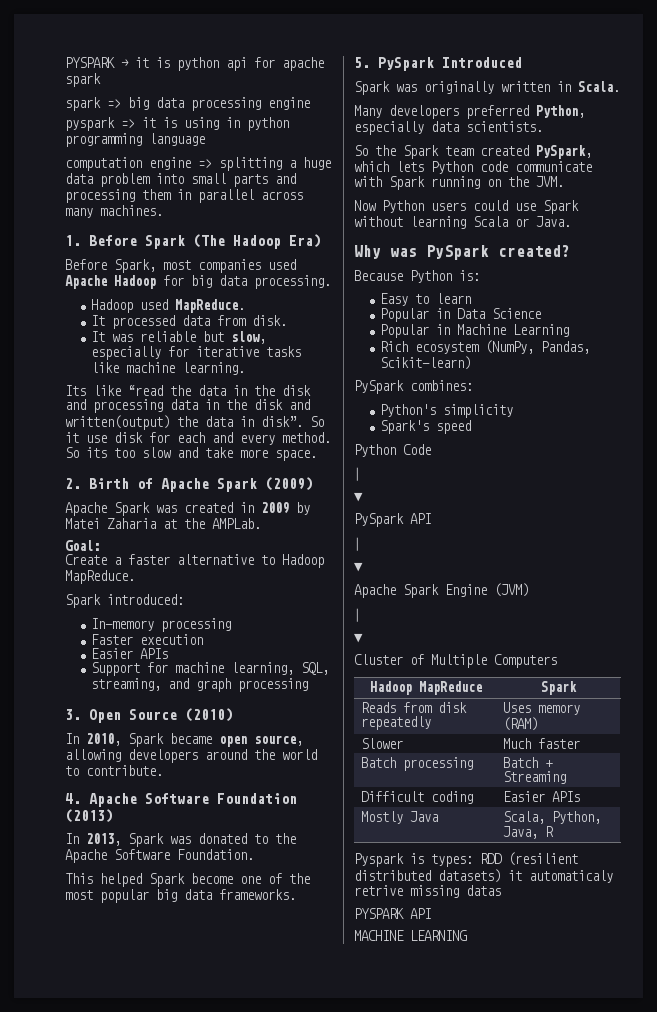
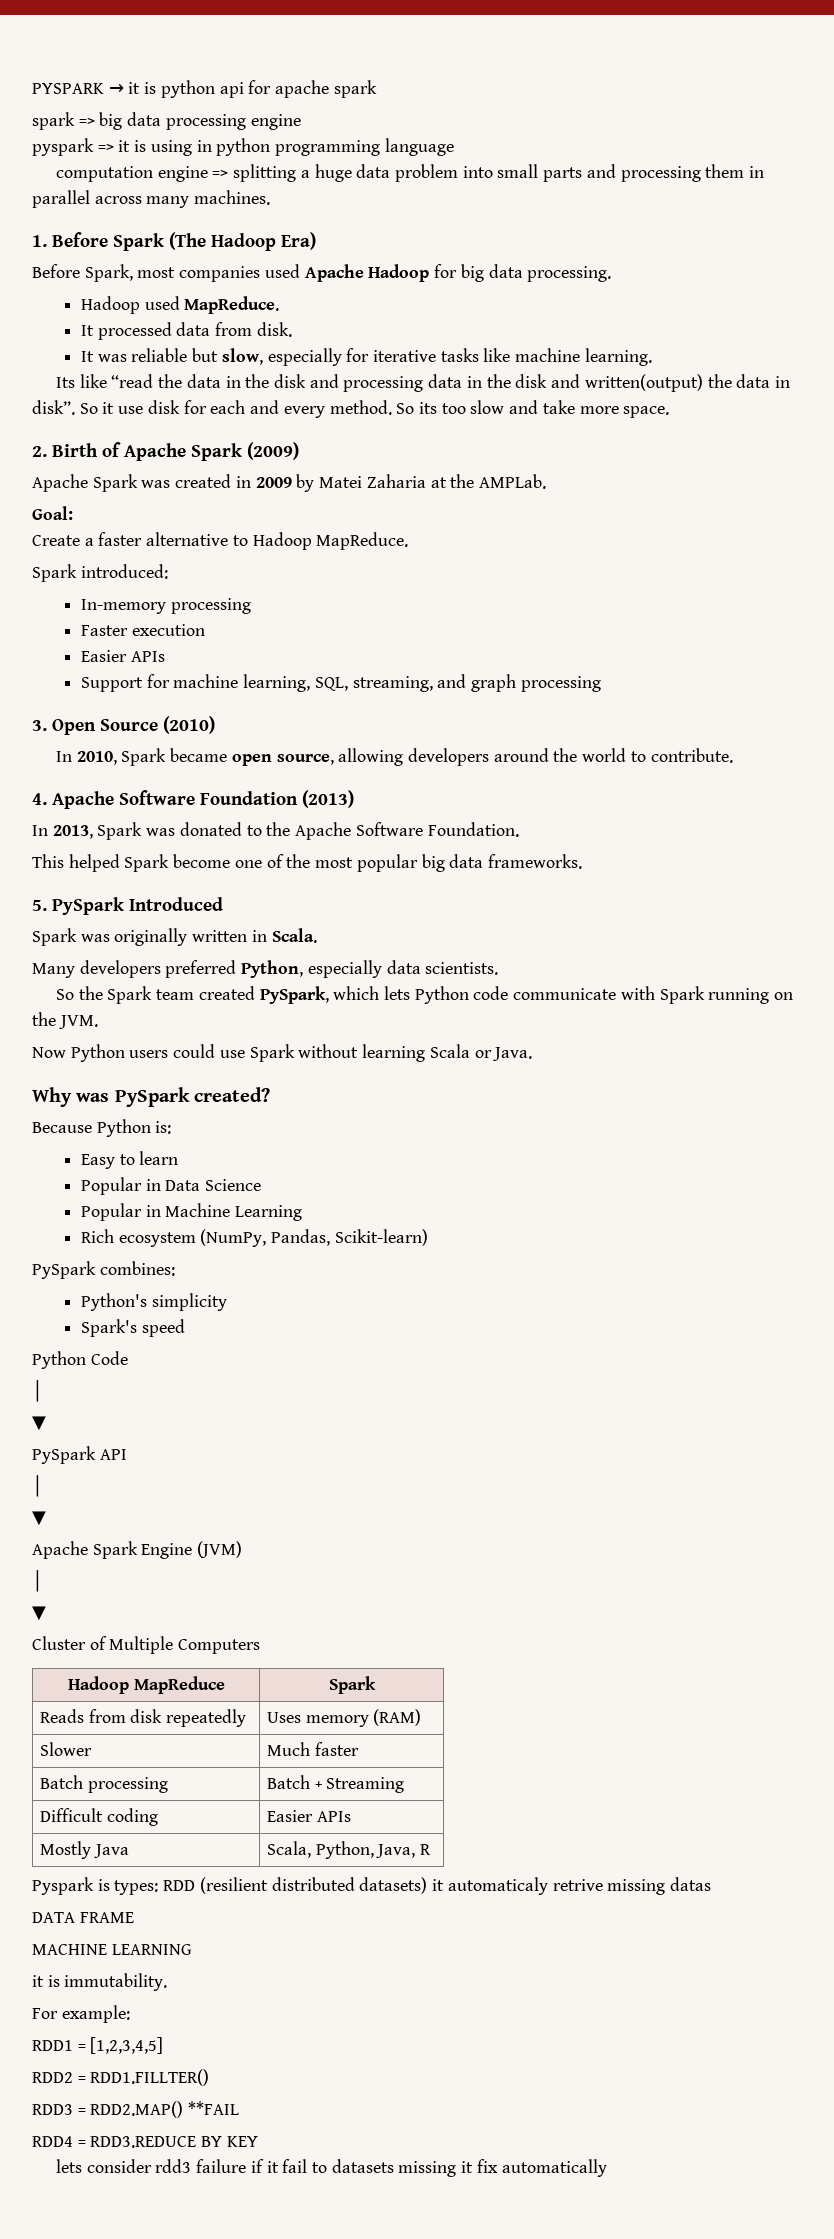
- PYSPARK API
+ DATA FRAME
+ it is immutability.
+ For example:
+ RDD1 = [1,2,3,4,5]
+ RDD2 = RDD1.FILLTER()
+ RDD3 = RDD2.MAP() **FAIL
+ RDD4 = RDD3.REDUCE BY KEY
+ lets consider rdd3 failure if it fail to datasets missing it fix automatically

